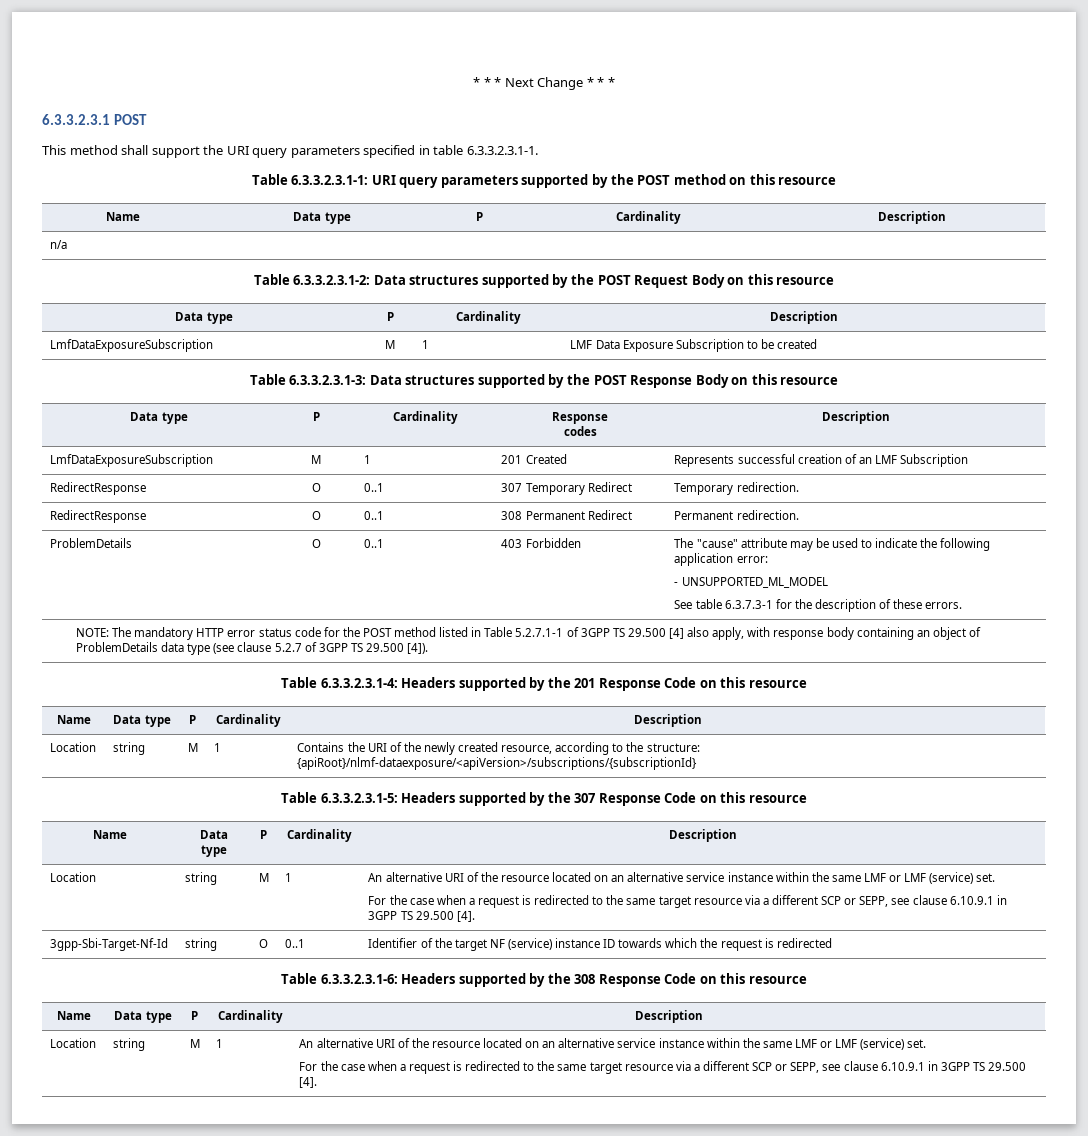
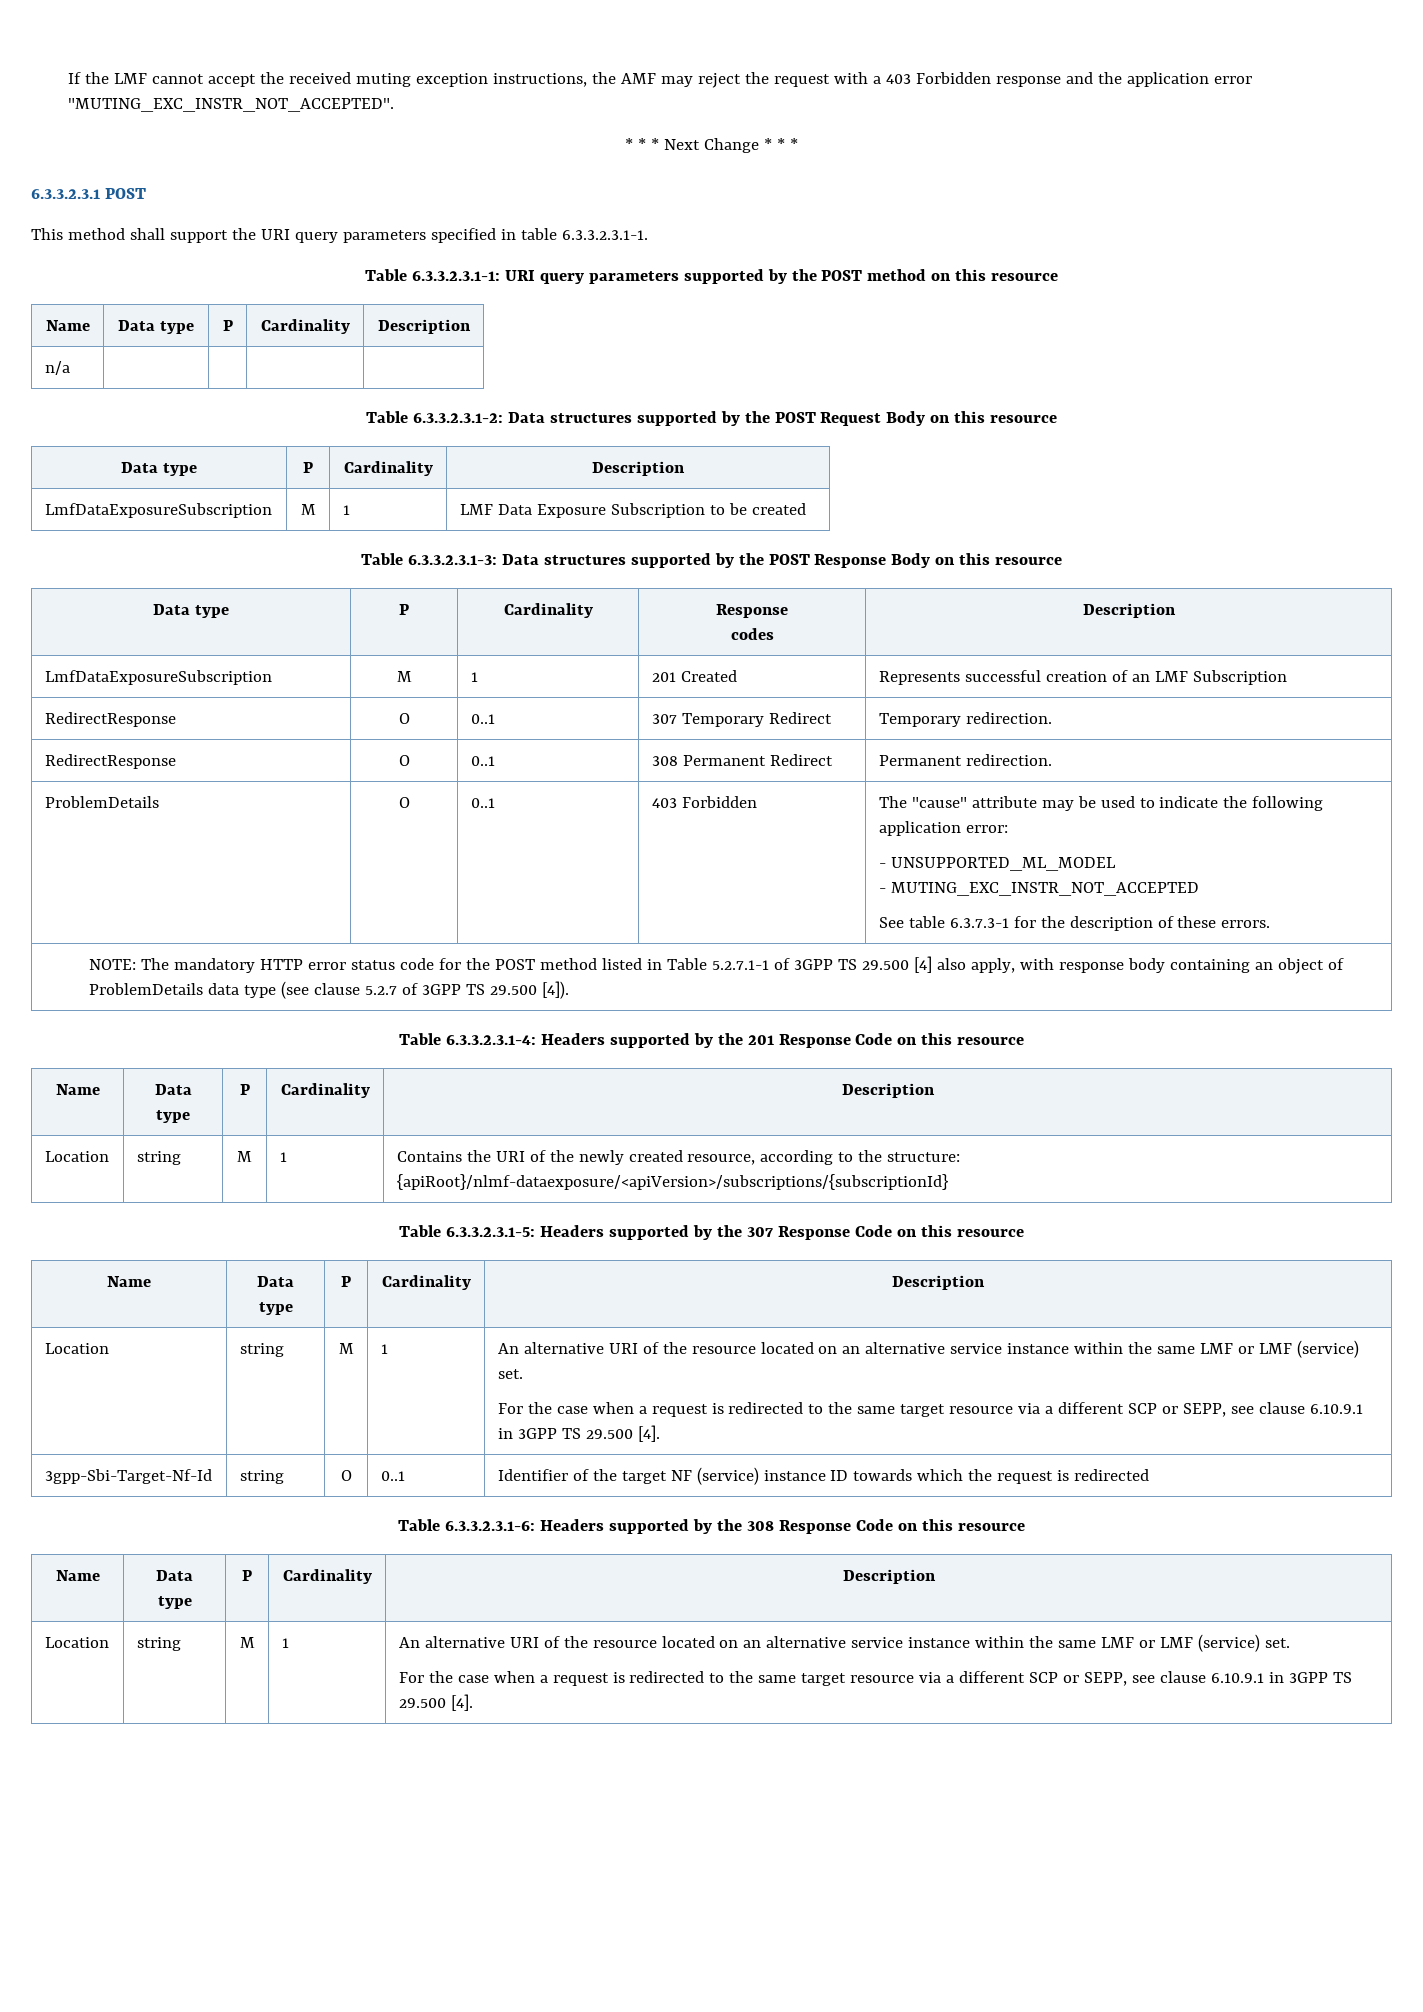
+ If the LMF cannot accept the received muting exception instructions, the AMF may reject the request with a 403 Forbidden response and the application error "MUTING_EXC_INSTR_NOT_ACCEPTED".
  ProblemDetails | O | 0..1 | 403 Forbidden | The "cause" attribute may be used to indicate the following application error:
  - UNSUPPORTED_ML_MODEL
+ - MUTING_EXC_INSTR_NOT_ACCEPTED

